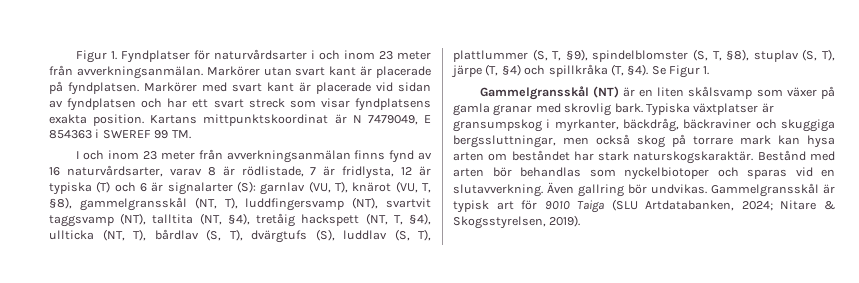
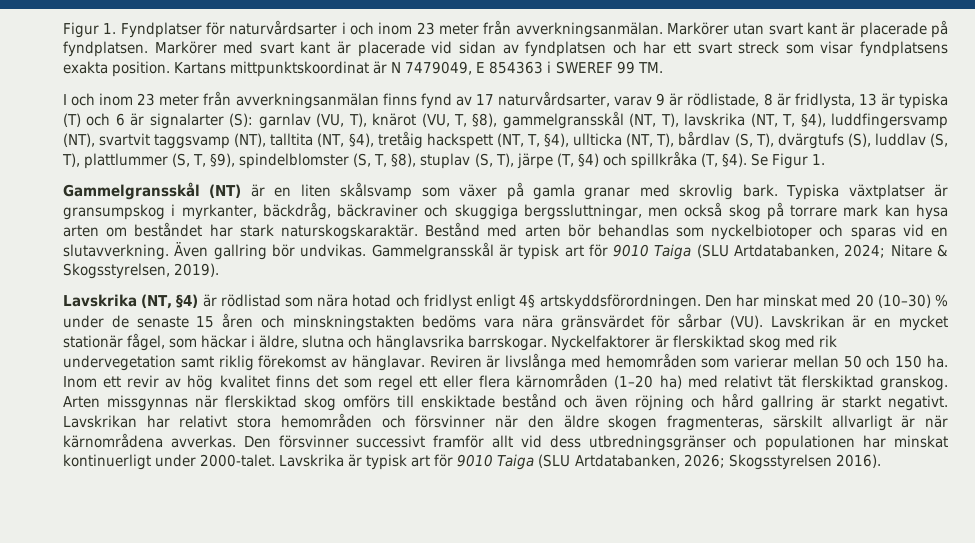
- I och inom 23 meter från avverkningsanmälan finns fynd av 16 naturvårdsarter, varav 8 är rödlistade, 7 är fridlysta, 12 är typiska (T) och 6 är signalarter (S):
+ I och inom 23 meter från avverkningsanmälan finns fynd av 17 naturvårdsarter, varav 9 är rödlistade, 8 är fridlysta, 13 är typiska (T) och 6 är signalarter (S):
- garnlav (VU, T), knärot (VU, T, §8), gammelgransskål (NT, T), luddfingersvamp (NT), svartvit taggsvamp (NT), talltita (NT, §4), tretåig hackspett (NT, T, §4), ullticka (NT, T), bårdlav (S, T), dvärgtufs (S), luddlav (S, T), plattlummer (S, T, §9), spindelblomster (S, T, §8), stuplav (S, T), järpe (T, §4) och spillkråka (T, §4).
+ garnlav (VU, T), knärot (VU, T, §8), gammelgransskål (NT, T), lavskrika (NT, T, §4), luddfingersvamp (NT), svartvit taggsvamp (NT), talltita (NT, §4), tretåig hackspett (NT, T, §4), ullticka (NT, T), bårdlav (S, T), dvärgtufs (S), luddlav (S, T), plattlummer (S, T, §9), spindelblomster (S, T, §8), stuplav (S, T), järpe (T, §4) och spillkråka (T, §4).
+ Lavskrika (NT, §4) är rödlistad som nära hotad och fridlyst enligt 4§ artskyddsförordningen. Den har minskat med 20 (10–30) % under de senaste 15 åren och minskningstakten bedöms vara nära gränsvärdet för sårbar (VU). Lavskrikan är en mycket stationär fågel, som häckar i äldre, slutna och hänglavsrika barrskogar. Nyckelfaktorer är flerskiktad skog med rik undervegetation samt riklig förekomst av hänglavar. Reviren är livslånga med hemområden som varierar mellan 50 och 150 ha. Inom ett revir av hög kvalitet finns det som regel ett eller flera kärnområden (1–20 ha) med relativt tät flerskiktad granskog. Arten missgynnas när flerskiktad skog omförs till enskiktade bestånd och även röjning och hård gallring är starkt negativt. Lavskrikan har relativt stora hemområden och försvinner när den äldre skogen fragmenteras, särskilt allvarligt är när kärnområdena avverkas. Den försvinner successivt framför allt vid dess utbredningsgränser och populationen har minskat kontinuerligt under 2000-talet. Lavskrika är typisk art för 9010 Taiga (SLU Artdatabanken, 2026; Skogsstyrelsen 2016).

